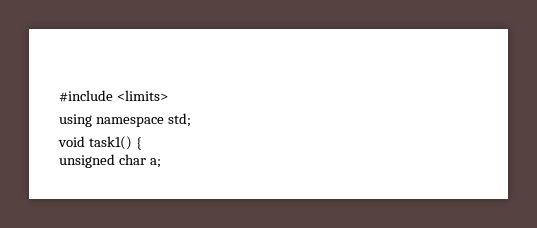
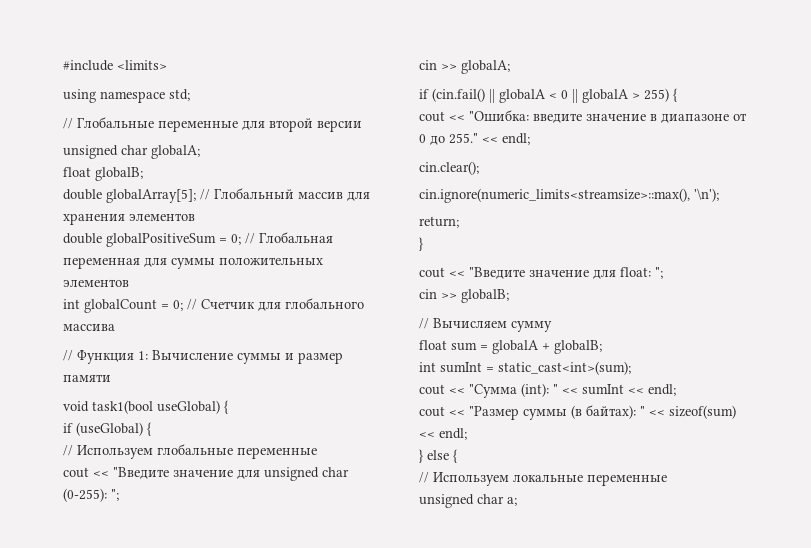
+ // Глобальные переменные для второй версии
+ unsigned char globalA;
+ float globalB;
+ double globalArray[5]; // Глобальный массив для хранения элементов
+ double globalPositiveSum = 0; // Глобальная переменная для суммы положительных элементов
+ int globalCount = 0; // Счетчик для глобального массива
+ // Функция 1: Вычисление суммы и размер памяти
- void task1() {
+ void task1(bool useGlobal) {
+ if (useGlobal) {
+ // Используем глобальные переменные
+ cout << "Введите значение для unsigned char (0-255): ";
+ cin >> globalA;
+ if (cin.fail() || globalA < 0 || globalA > 255) {
+ cout << "Ошибка: введите значение в диапазоне от 0 до 255." << endl;
+ cin.clear();
+ cin.ignore(numeric_limits<streamsize>::max(), '\n');
+ return;
+ }
+ cout << "Введите значение для float: ";
+ cin >> globalB;
+ // Вычисляем сумму
+ float sum = globalA + globalB;
+ int sumInt = static_cast<int>(sum);
+ cout << "Сумма (int): " << sumInt << endl;
+ cout << "Размер суммы (в байтах): " << sizeof(sum) << endl;
+ } else {
+ // Используем локальные переменные

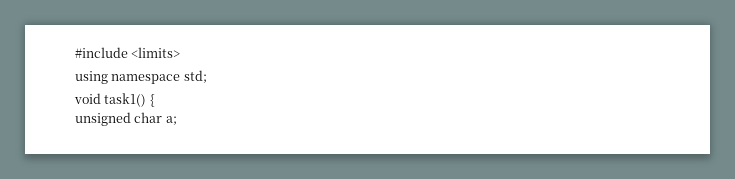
- // Глобальные переменные для второй версии
- unsigned char globalA;
- float globalB;
- double globalArray[5]; // Глобальный массив для хранения элементов
- double globalPositiveSum = 0; // Глобальная переменная для суммы положительных элементов
- int globalCount = 0; // Счетчик для глобального массива
- // Функция 1: Вычисление суммы и размер памяти
- void task1(bool useGlobal) {
- if (useGlobal) {
- // Используем глобальные переменные
- cout << "Введите значение для unsigned char (0-255): ";
- cin >> globalA;
- if (cin.fail() || globalA < 0 || globalA > 255) {
- cout << "Ошибка: введите значение в диапазоне от 0 до 255." << endl;
- cin.clear();
- cin.ignore(numeric_limits<streamsize>::max(), '\n');
- return;
- }
- cout << "Введите значение для float: ";
- cin >> globalB;
- // Вычисляем сумму
- float sum = globalA + globalB;
- int sumInt = static_cast<int>(sum);
- cout << "Сумма (int): " << sumInt << endl;
- cout << "Размер суммы (в байтах): " << sizeof(sum) << endl;
- } else {
- // Используем локальные переменные
+ void task1() {

